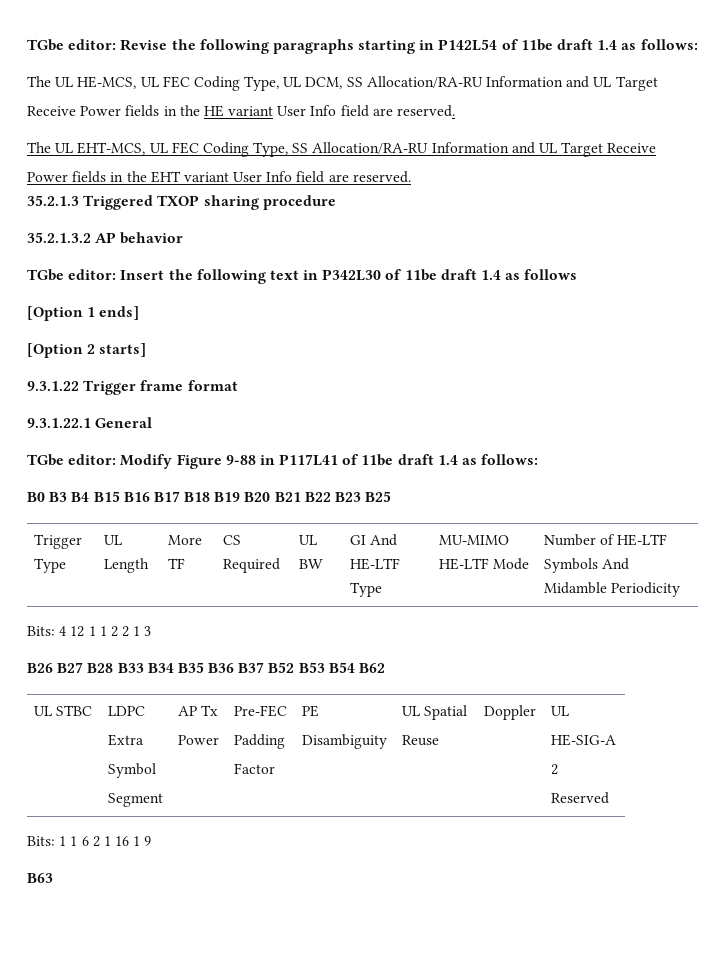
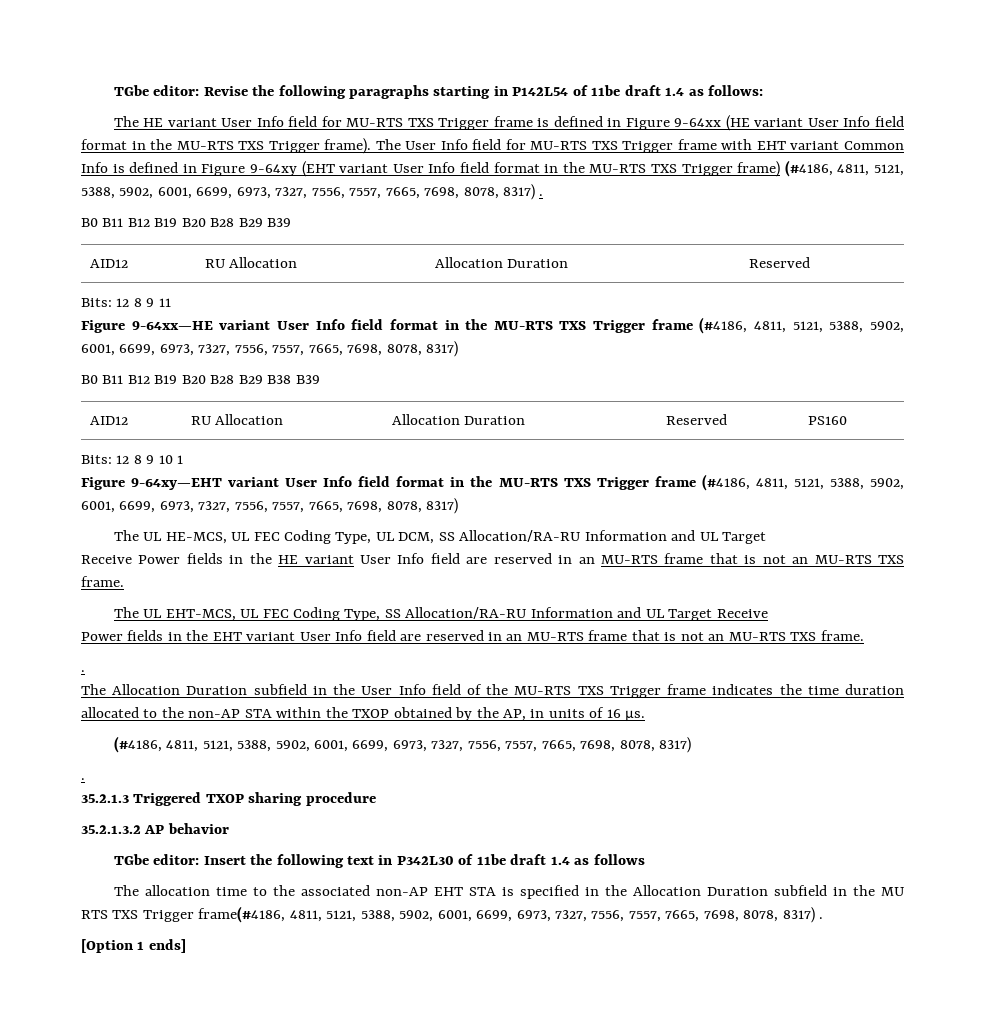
+ The HE variant User Info field for MU-RTS TXS Trigger frame is defined in Figure 9-64xx (HE variant User Info field format in the MU-RTS TXS Trigger frame). The User Info field for MU-RTS TXS Trigger frame with EHT variant Common Info is defined in Figure 9-64xy (EHT variant User Info field format in the MU-RTS TXS Trigger frame) (#4186, 4811, 5121, 5388, 5902, 6001, 6699, 6973, 7327, 7556, 7557, 7665, 7698, 8078, 8317) .
+ B0 B11 B12 B19 B20 B28 B29 B39
+ AID12 | RU Allocation | Allocation Duration | Reserved
+ Bits: 12 8 9 11
+ Figure 9-64xx—HE variant User Info field format in the MU-RTS TXS Trigger frame (#4186, 4811, 5121, 5388, 5902, 6001, 6699, 6973, 7327, 7556, 7557, 7665, 7698, 8078, 8317)
+ B0 B11 B12 B19 B20 B28 B29 B38 B39
+ AID12 | RU Allocation | Allocation Duration | Reserved | PS160
+ Bits: 12 8 9 10 1
+ Figure 9-64xy—EHT variant User Info field format in the MU-RTS TXS Trigger frame (#4186, 4811, 5121, 5388, 5902, 6001, 6699, 6973, 7327, 7556, 7557, 7665, 7698, 8078, 8317)
- Receive Power fields in the HE variant User Info field are reserved.
+ Receive Power fields in the HE variant User Info field are reserved in an MU-RTS frame that is not an MU-RTS TXS frame.
- Power fields in the EHT variant User Info field are reserved.
+ Power fields in the EHT variant User Info field are reserved in an MU-RTS frame that is not an MU-RTS TXS frame.
+ .
+ The Allocation Duration subfield in the User Info field of the MU-RTS TXS Trigger frame indicates the time duration allocated to the non-AP STA within the TXOP obtained by the AP, in units of 16 µs.
+ (#4186, 4811, 5121, 5388, 5902, 6001, 6699, 6973, 7327, 7556, 7557, 7665, 7698, 8078, 8317)
+ .
+ The allocation time to the associated non-AP EHT STA is specified in the Allocation Duration subfield in the MU RTS TXS Trigger frame(#4186, 4811, 5121, 5388, 5902, 6001, 6699, 6973, 7327, 7556, 7557, 7665, 7698, 8078, 8317) .
  [Option 1 ends]
- [Option 2 starts]
- 9.3.1.22 Trigger frame format
- 9.3.1.22.1 General
- TGbe editor: Modify Figure 9-88 in P117L41 of 11be draft 1.4 as follows:
- B0 B3 B4 B15 B16 B17 B18 B19 B20 B21 B22 B23 B25
- Trigger Type | UL Length | More TF | CS Required | UL BW | GI And HE-LTF Type | MU-MIMO HE-LTF Mode | Number of HE-LTF Symbols And Midamble Periodicity
- Bits: 4 12 1 1 2 2 1 3
- B26 B27 B28 B33 B34 B35 B36 B37 B52 B53 B54 B62
- UL STBC | LDPC
- Extra
- Symbol
- Segment | AP Tx
- Power | Pre-FEC
- Padding
- Factor | PE
- Disambiguity | UL Spatial
- Reuse | Doppler | UL
- HE-SIG-A
- 2
- Reserved
- Bits: 1 1 6 2 1 16 1 9
- B63

